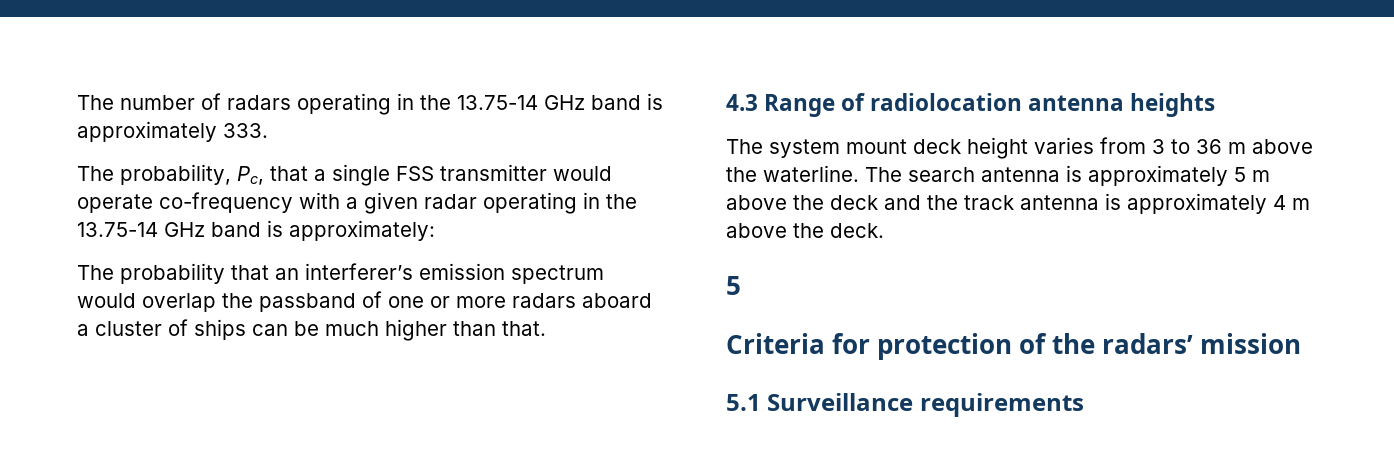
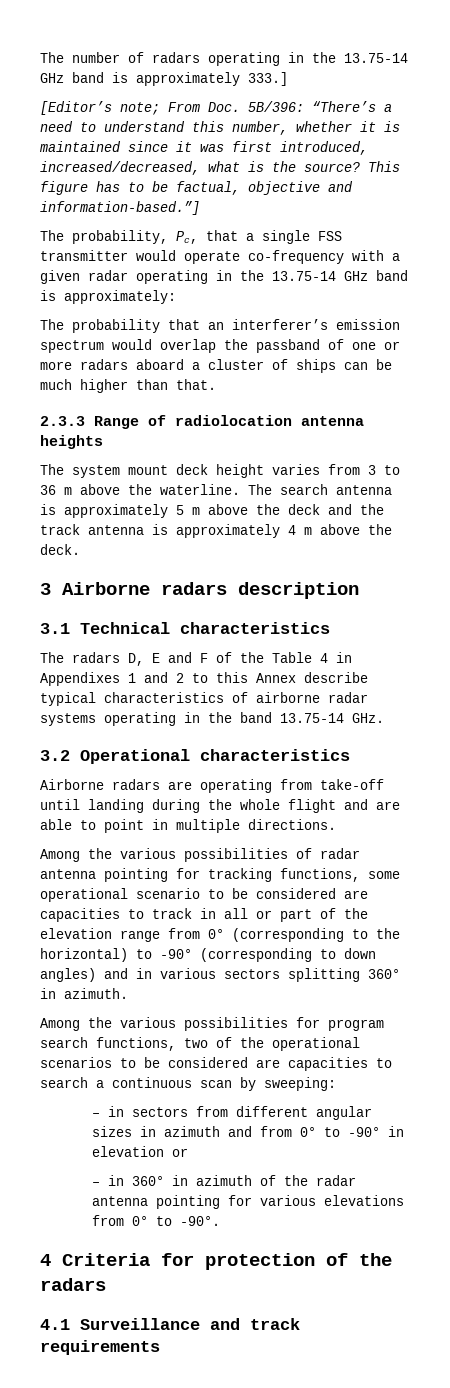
- The number of radars operating in the 13.75-14 GHz band is approximately 333.
+ The number of radars operating in the 13.75-14 GHz band is approximately 333.]
+ [Editor’s note; From Doc. 5B/396: “There’s a need to understand this number, whether it is maintained since it was first introduced, increased/decreased, what is the source? This figure has to be factual, objective and information-based.”]
- 4.3 Range of radiolocation antenna heights
+ 2.3.3 Range of radiolocation antenna heights
  The search antenna is approximately 5 m above the deck and the track antenna is approximately 4 m above the deck.
- 5
- Criteria for protection of the radars’ mission
- 5.1 Surveillance requirements
+ 3 Airborne radars description
+ 3.1 Technical characteristics
+ The radars D, E and F of the Table 4 in Appendixes 1 and 2 to this Annex describe typical characteristics of airborne radar systems operating in the band 13.75-14 GHz.
+ 3.2 Operational characteristics
+ Airborne radars are operating from take-off until landing during the whole flight and are able to point in multiple directions.
+ Among the various possibilities of radar antenna pointing for tracking functions, some operational scenario to be considered are capacities to track in all or part of the elevation range from 0° (corresponding to the horizontal) to -90° (corresponding to down angles) and in various sectors splitting 360° in azimuth.
+ Among the various possibilities for program search functions, two of the operational scenarios to be considered are capacities to search a continuous scan by sweeping:
+ ‒ in sectors from different angular sizes in azimuth and from 0° to -90° in elevation or
+ ‒ in 360° in azimuth of the radar antenna pointing for various elevations from 0° to -90°.
+ 4 Criteria for protection of the radars
+ 4.1 Surveillance and track requirements

